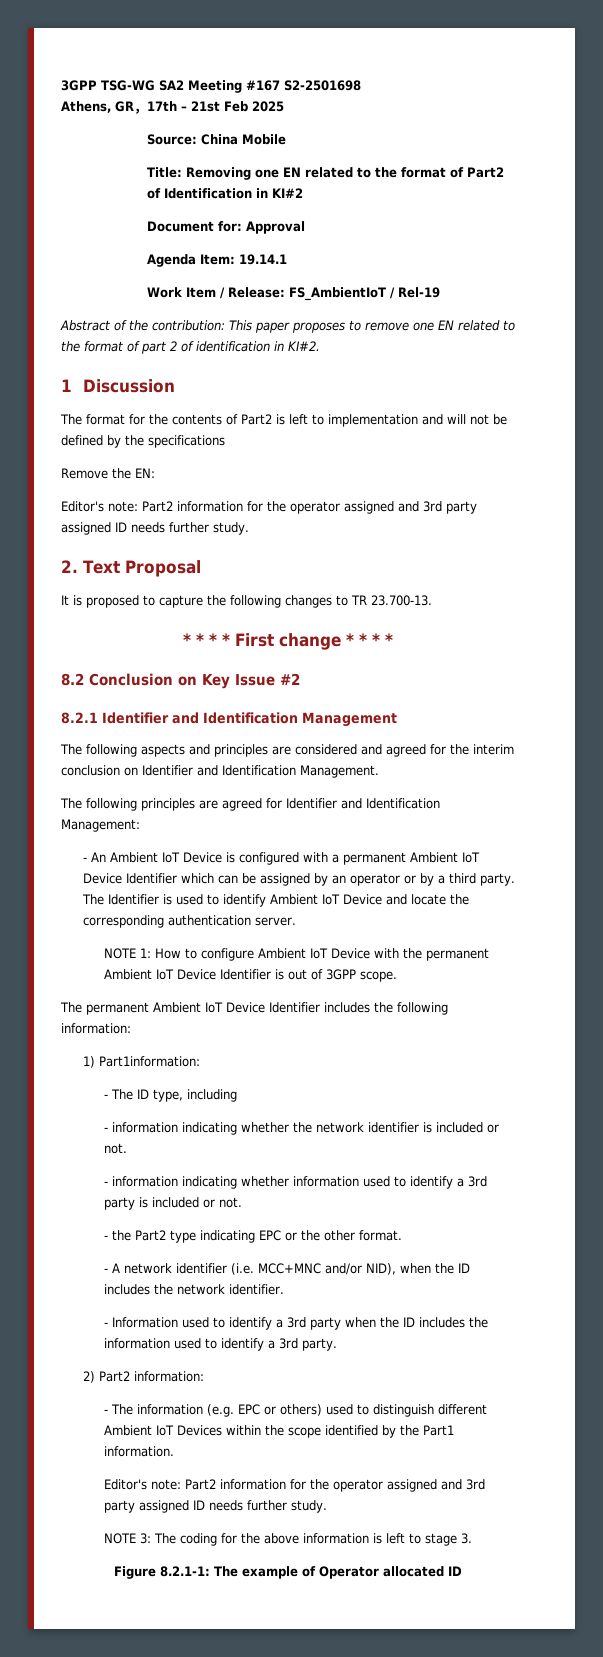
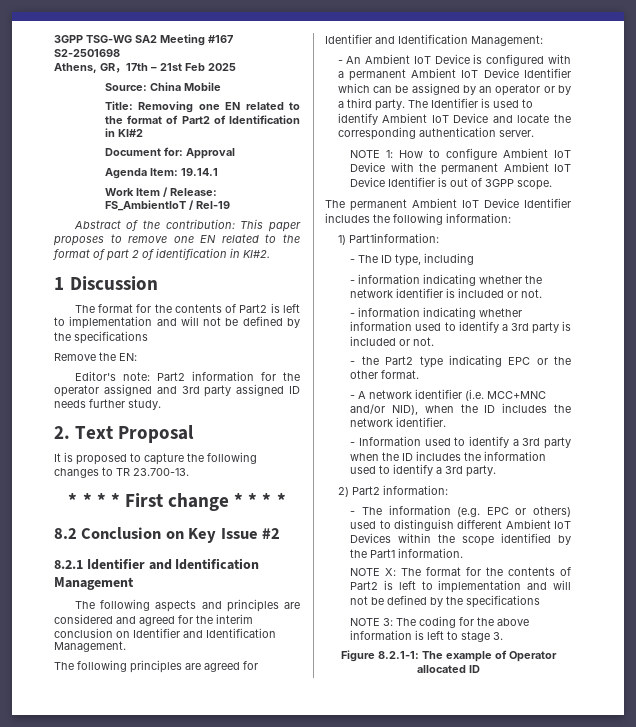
  - The information (e.g. EPC or others) used to distinguish different Ambient IoT Devices within the scope identified by the Part1 information.
- Editor's note: Part2 information for the operator assigned and 3rd party assigned ID needs further study.
+ NOTE X: The format for the contents of Part2 is left to implementation and will not be defined by the specifications

